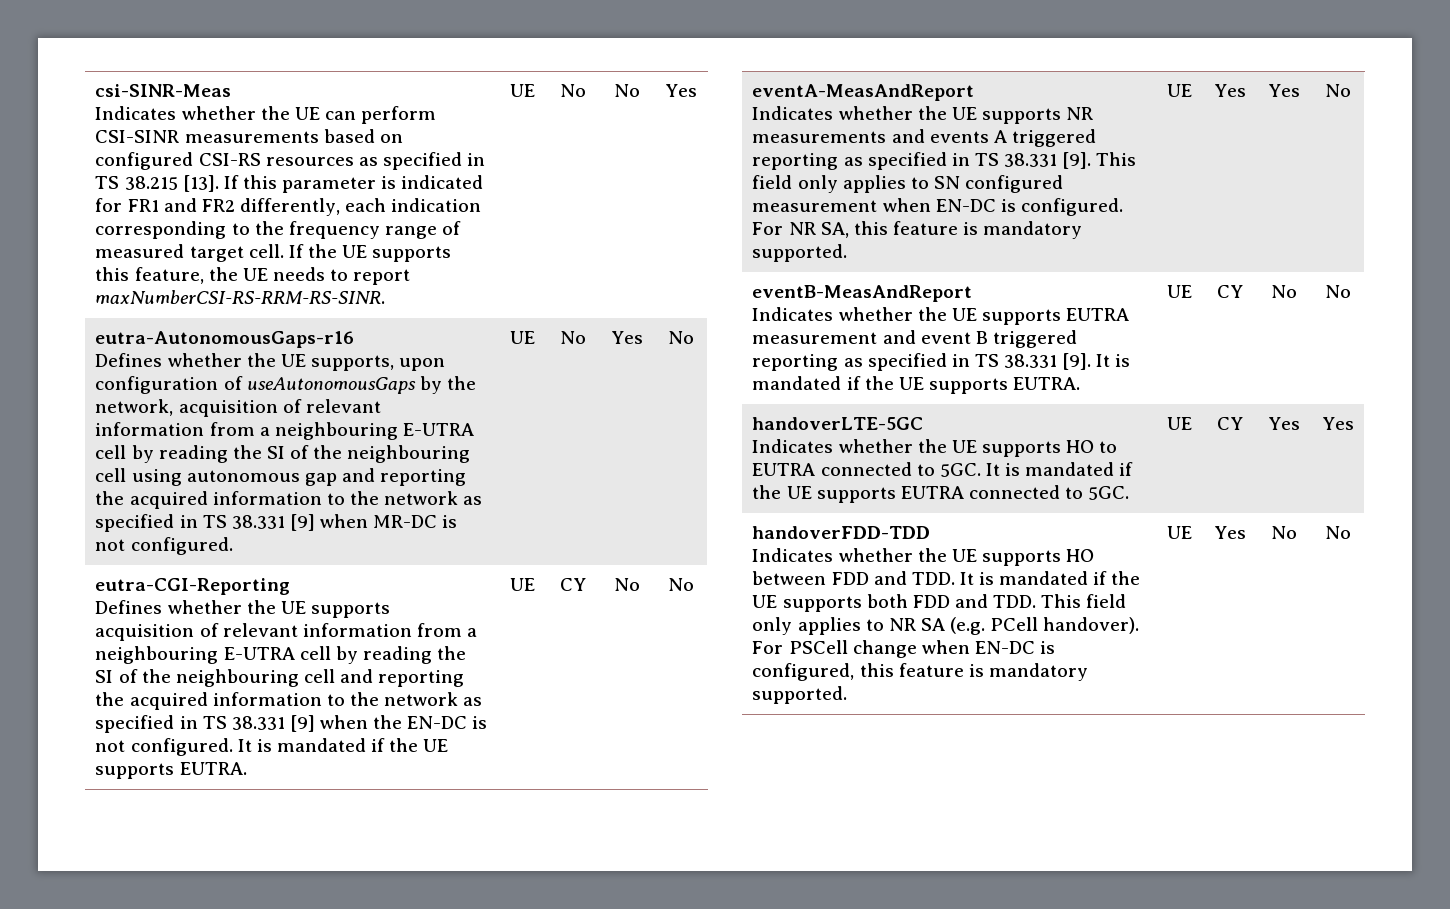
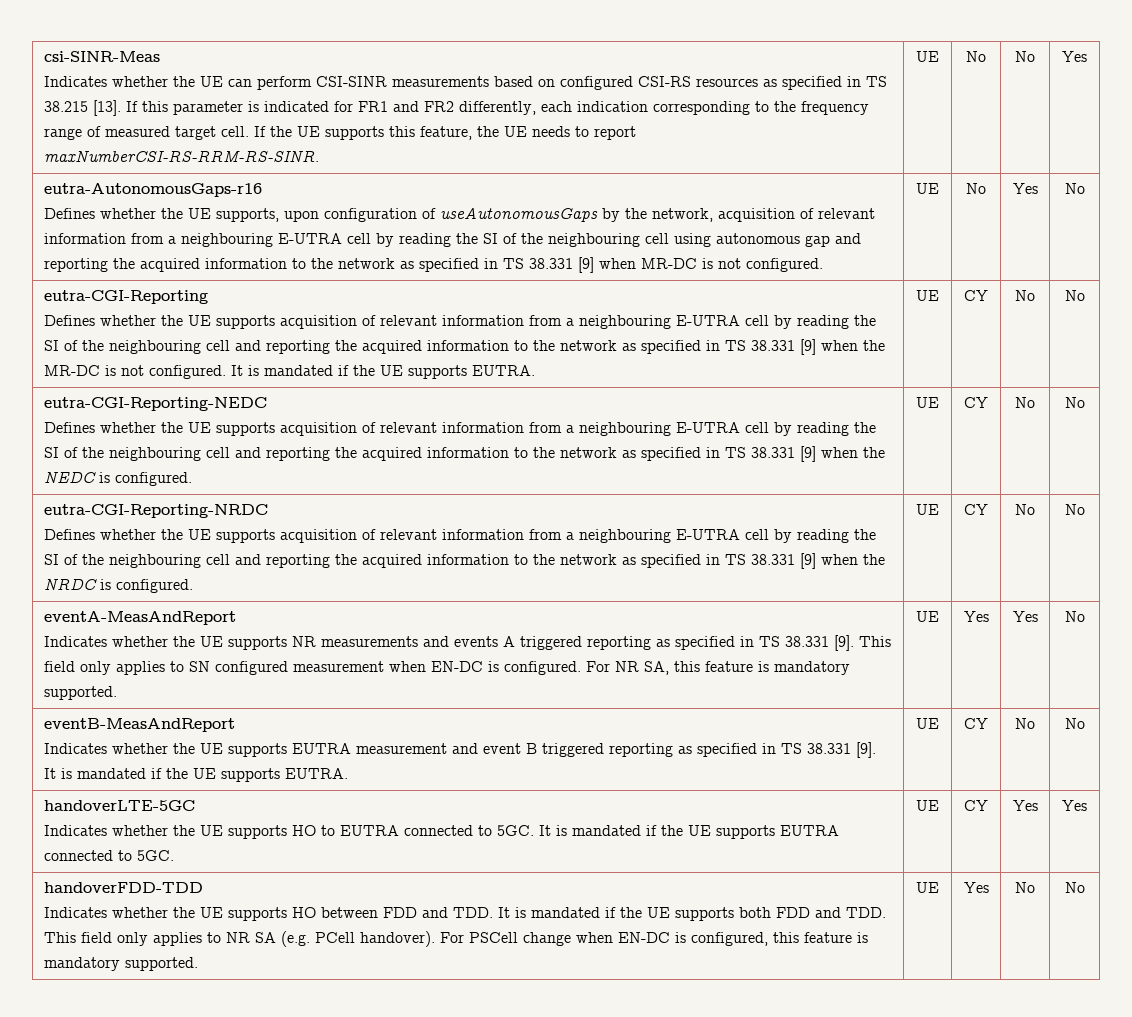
- Defines whether the UE supports acquisition of relevant information from a neighbouring E-UTRA cell by reading the SI of the neighbouring cell and reporting the acquired information to the network as specified in TS 38.331 [9] when the EN-DC is not configured.
+ Defines whether the UE supports acquisition of relevant information from a neighbouring E-UTRA cell by reading the SI of the neighbouring cell and reporting the acquired information to the network as specified in TS 38.331 [9] when the MR-DC is not configured.
+ eutra-CGI-Reporting-NEDC
+ Defines whether the UE supports acquisition of relevant information from a neighbouring E-UTRA cell by reading the SI of the neighbouring cell and reporting the acquired information to the network as specified in TS 38.331 [9] when the NEDC is configured. | UE | CY | No | No
+ eutra-CGI-Reporting-NRDC
+ Defines whether the UE supports acquisition of relevant information from a neighbouring E-UTRA cell by reading the SI of the neighbouring cell and reporting the acquired information to the network as specified in TS 38.331 [9] when the NRDC is configured. | UE | CY | No | No

